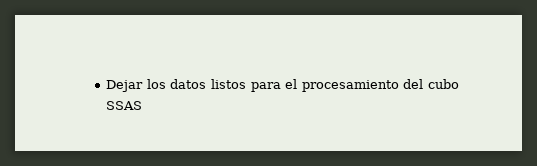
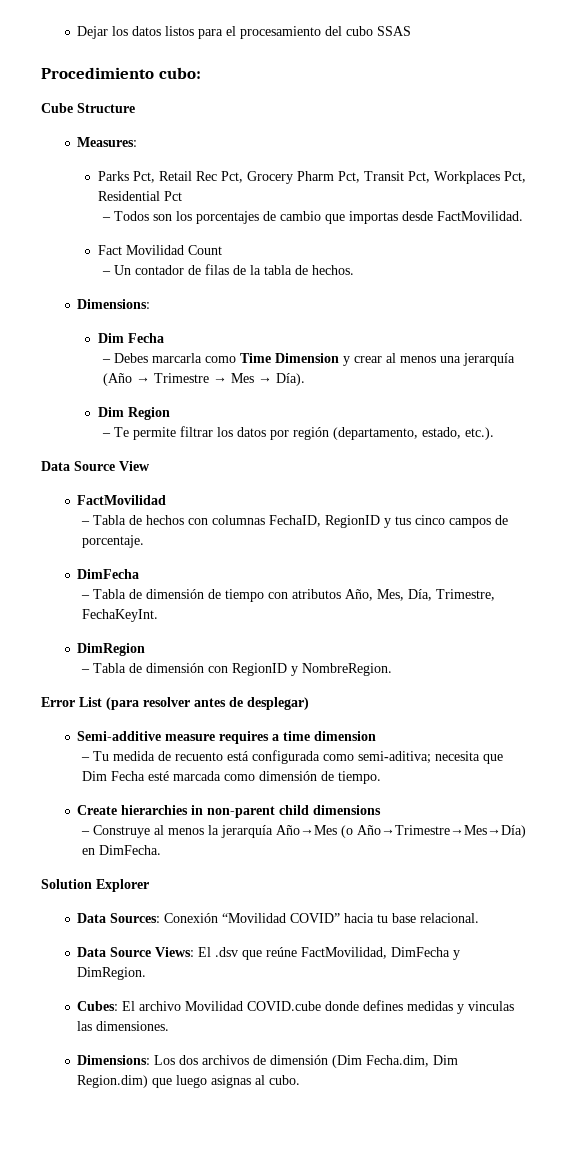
+ Procedimiento cubo:
+ Cube Structure
+ Measures:
+ Parks Pct, Retail Rec Pct, Grocery Pharm Pct, Transit Pct, Workplaces Pct, Residential Pct
+ – Todos son los porcentajes de cambio que importas desde FactMovilidad.
+ Fact Movilidad Count
+ – Un contador de filas de la tabla de hechos.
+ Dimensions:
+ Dim Fecha
+ – Debes marcarla como Time Dimension y crear al menos una jerarquía (Año → Trimestre → Mes → Día).
+ Dim Region
+ – Te permite filtrar los datos por región (departamento, estado, etc.).
+ Data Source View
+ FactMovilidad
+ – Tabla de hechos con columnas FechaID, RegionID y tus cinco campos de porcentaje.
+ DimFecha
+ – Tabla de dimensión de tiempo con atributos Año, Mes, Día, Trimestre, FechaKeyInt.
+ DimRegion
+ – Tabla de dimensión con RegionID y NombreRegion.
+ Error List (para resolver antes de desplegar)
+ Semi-additive measure requires a time dimension
+ – Tu medida de recuento está configurada como semi-aditiva; necesita que Dim Fecha esté marcada como dimensión de tiempo.
+ Create hierarchies in non-parent child dimensions
+ – Construye al menos la jerarquía Año→Mes (o Año→Trimestre→Mes→Día) en DimFecha.
+ Solution Explorer
+ Data Sources: Conexión “Movilidad COVID” hacia tu base relacional.
+ Data Source Views: El .dsv que reúne FactMovilidad, DimFecha y DimRegion.
+ Cubes: El archivo Movilidad COVID.cube donde defines medidas y vinculas las dimensiones.
+ Dimensions: Los dos archivos de dimensión (Dim Fecha.dim, Dim Region.dim) que luego asignas al cubo.

